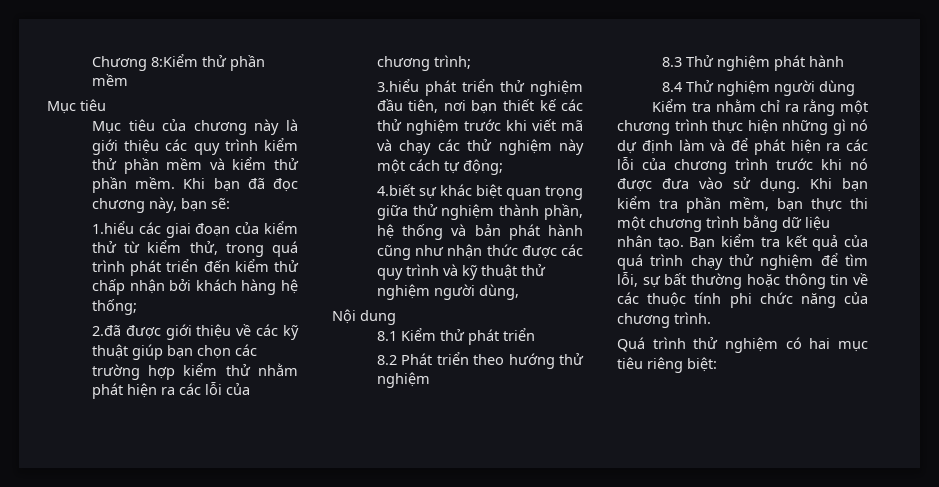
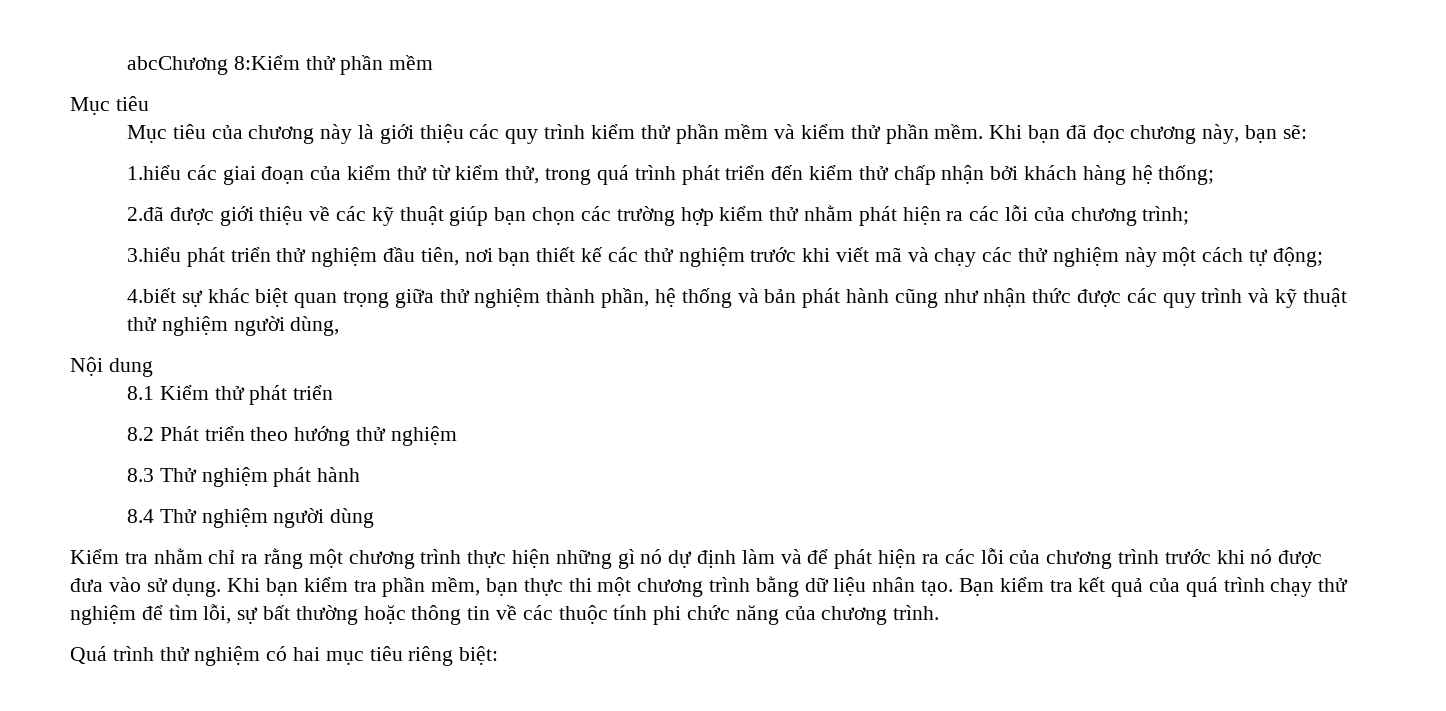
- Chương 8:Kiểm thử phần mềm
+ abcChương 8:Kiểm thử phần mềm

